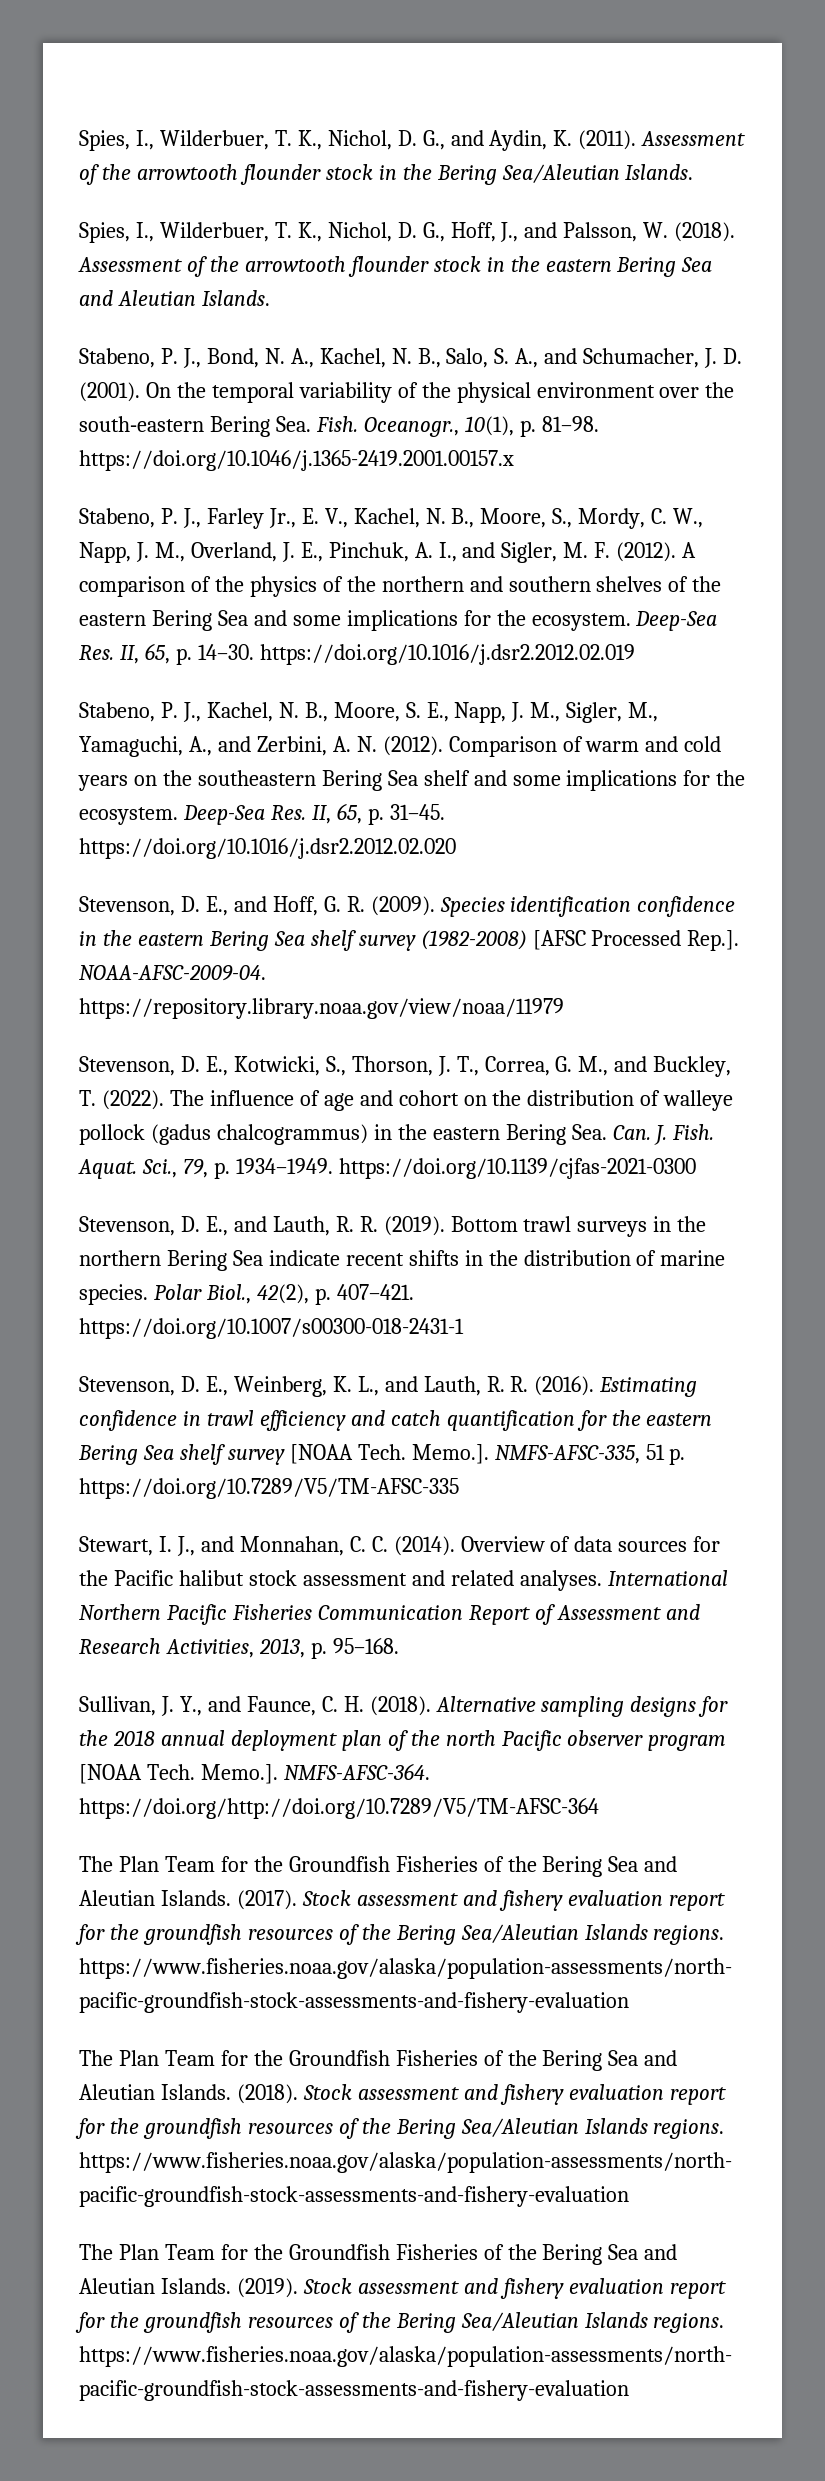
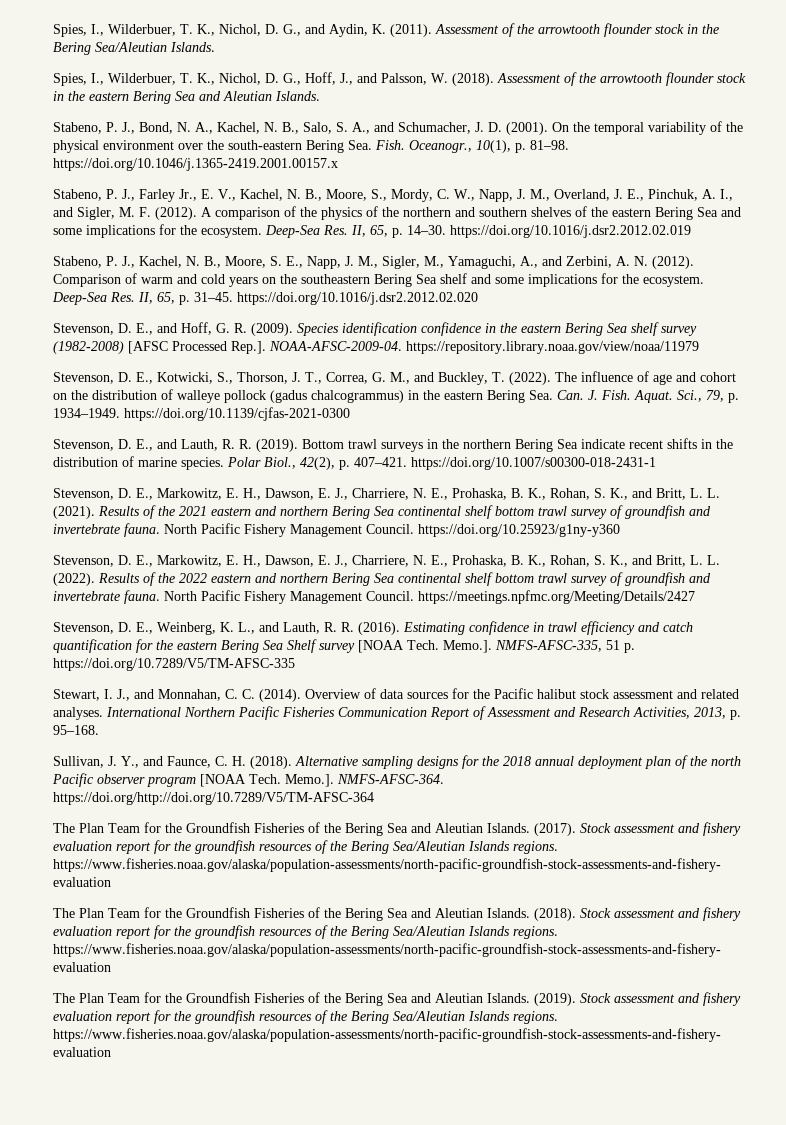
+ Stevenson, D. E., Markowitz, E. H., Dawson, E. J., Charriere, N. E., Prohaska, B. K., Rohan, S. K., and Britt, L. L. (2021). Results of the 2021 eastern and northern Bering Sea continental shelf bottom trawl survey of groundfish and invertebrate fauna. North Pacific Fishery Management Council. https://doi.org/10.25923/g1ny-y360
+ Stevenson, D. E., Markowitz, E. H., Dawson, E. J., Charriere, N. E., Prohaska, B. K., Rohan, S. K., and Britt, L. L. (2022). Results of the 2022 eastern and northern Bering Sea continental shelf bottom trawl survey of groundfish and invertebrate fauna. North Pacific Fishery Management Council. https://meetings.npfmc.org/Meeting/Details/2427
- Estimating confidence in trawl efficiency and catch quantification for the eastern Bering Sea shelf survey [NOAA Tech.
+ Estimating confidence in trawl efficiency and catch quantification for the eastern Bering Sea Shelf survey [NOAA Tech.

